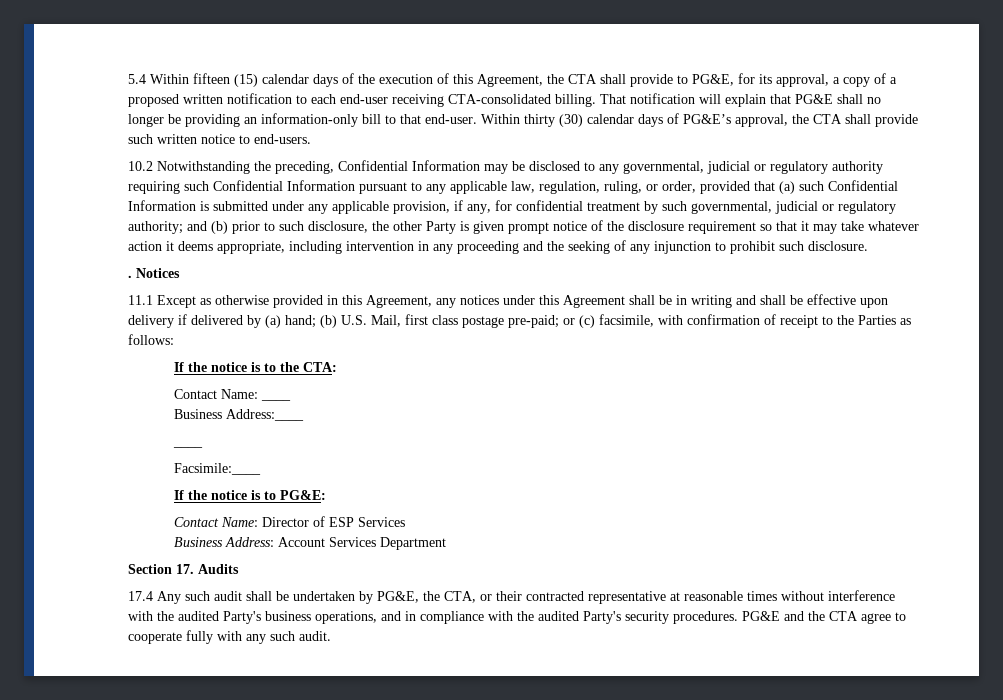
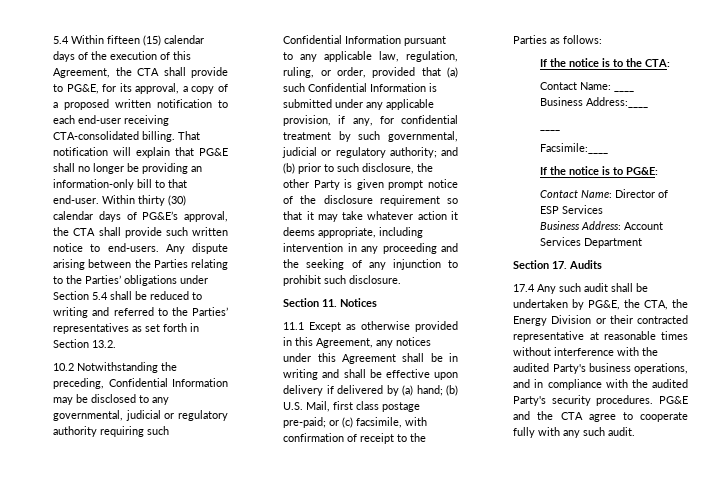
+ Any dispute arising between the Parties relating to the Parties’ obligations under Section 5.4 shall be reduced to writing and referred to the Parties’ representatives as set forth in Section 13.2.
- . Notices
+ Section 11. Notices
- 17.4 Any such audit shall be undertaken by PG&E, the CTA, or their contracted representative at reasonable times without interference with the audited Party's business operations, and in compliance with the audited Party's security procedures.
+ 17.4 Any such audit shall be undertaken by PG&E, the CTA, the Energy Division or their contracted representative at reasonable times without interference with the audited Party's business operations, and in compliance with the audited Party's security procedures.

